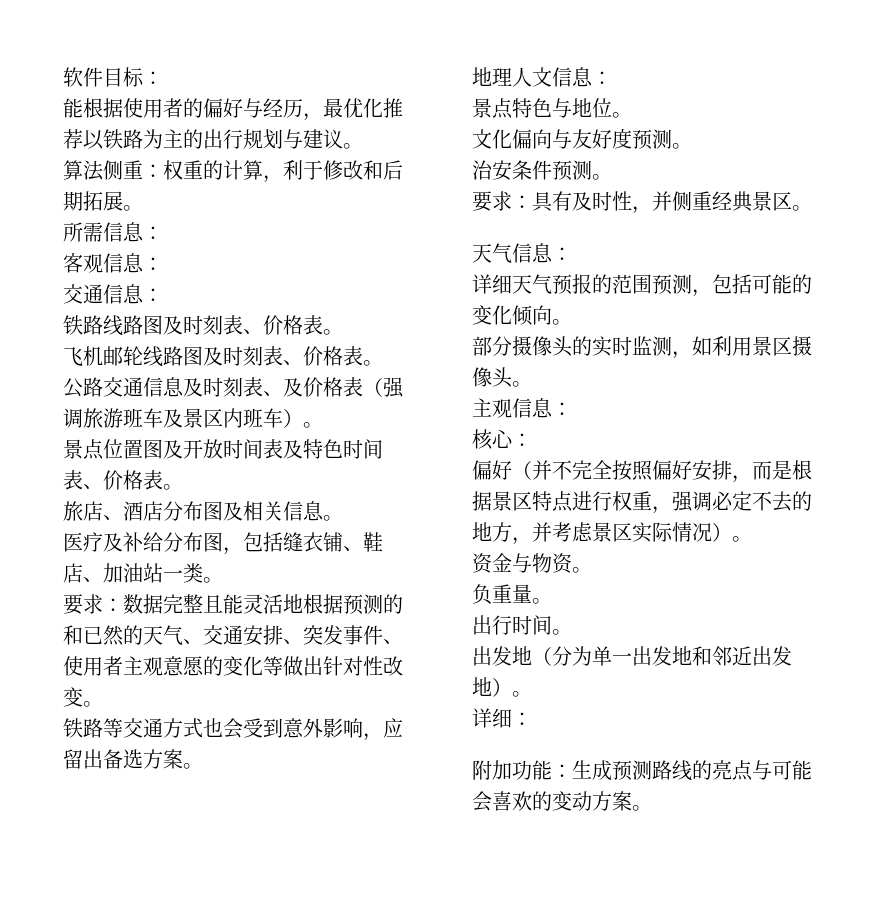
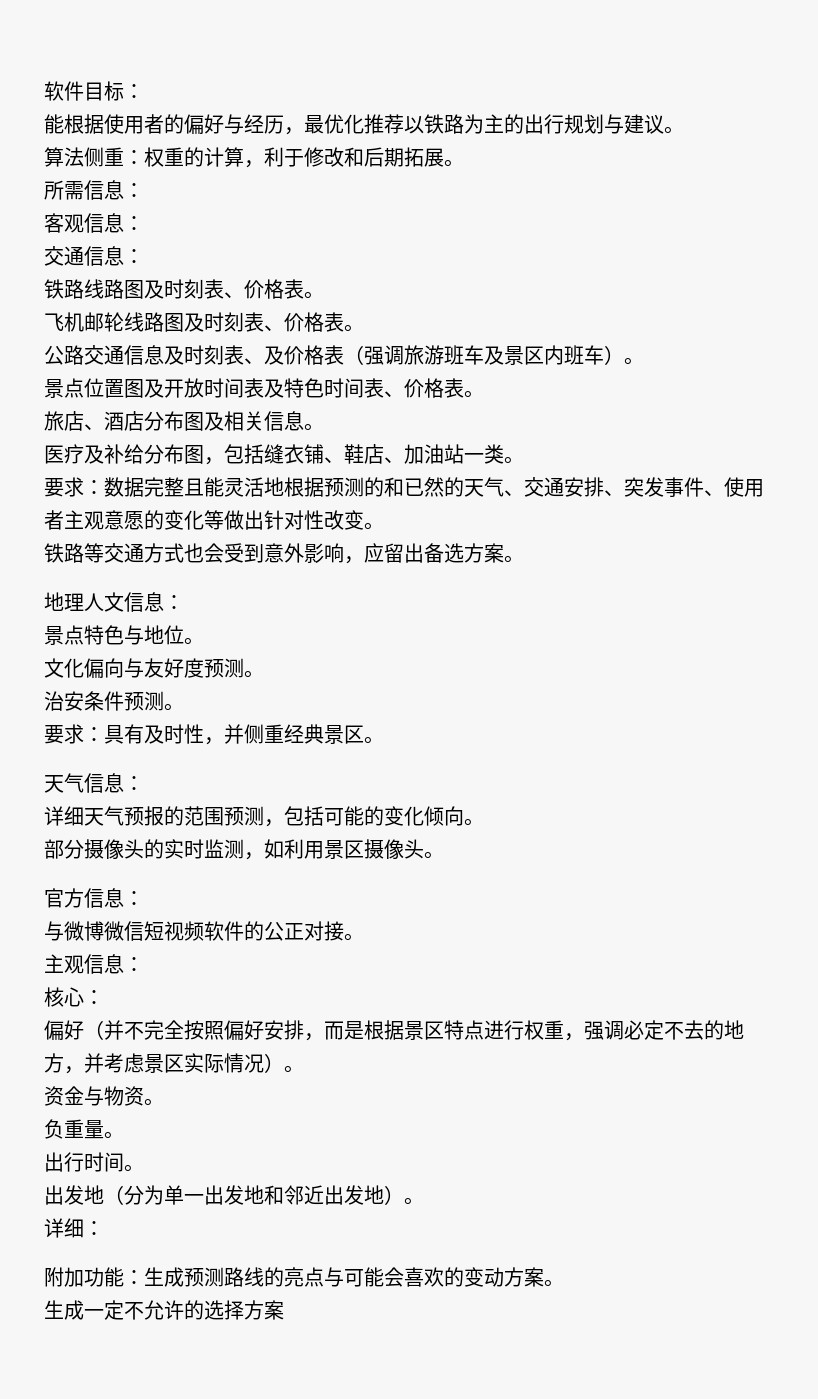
+ 官方信息：
+ 与微博微信短视频软件的公正对接。
+ 生成一定不允许的选择方案

